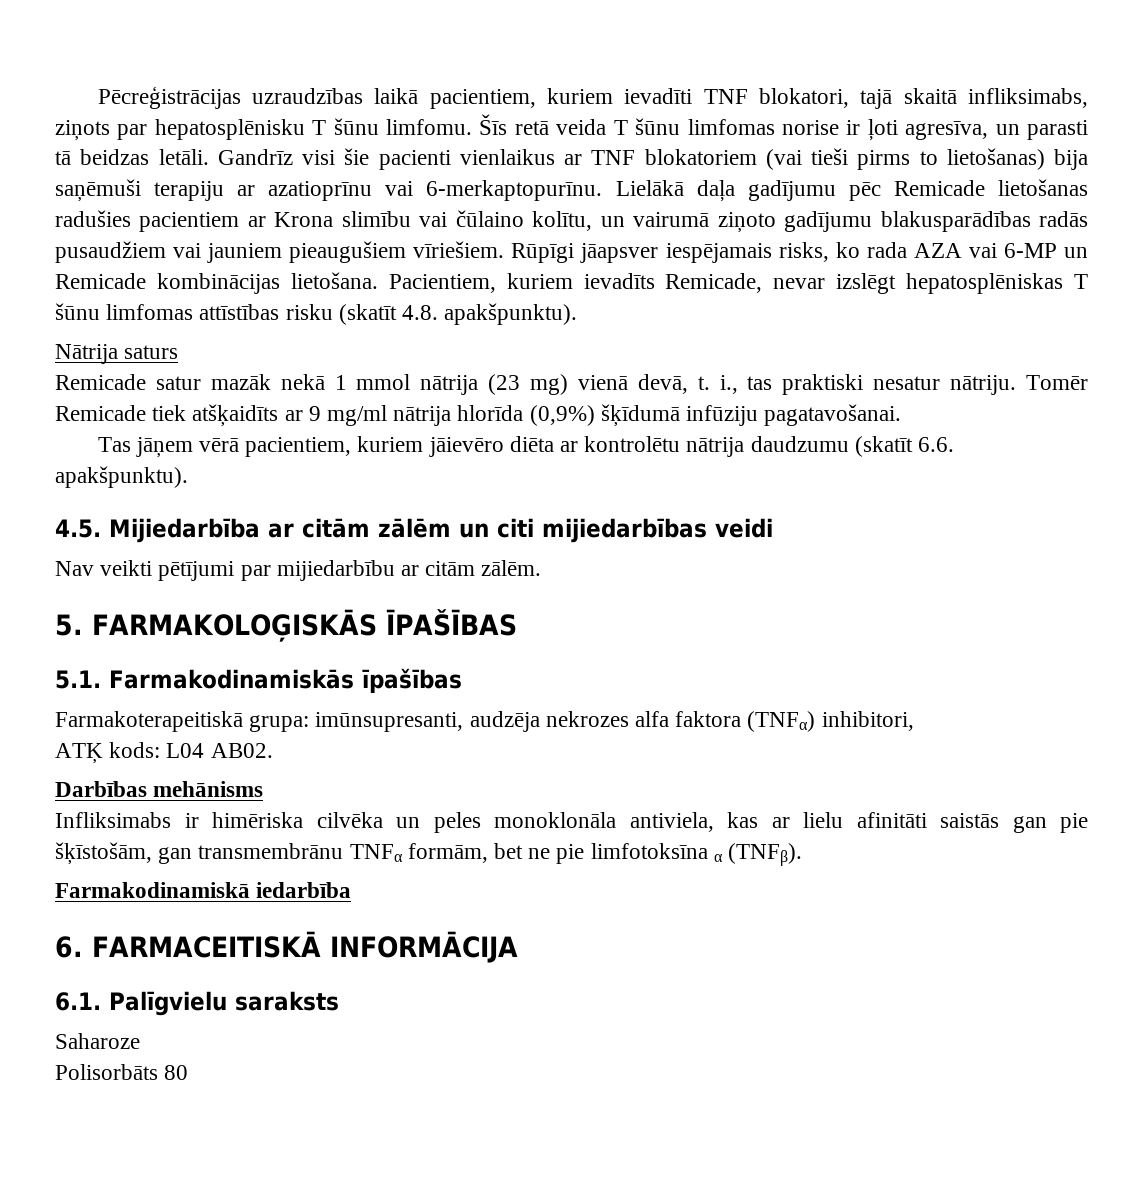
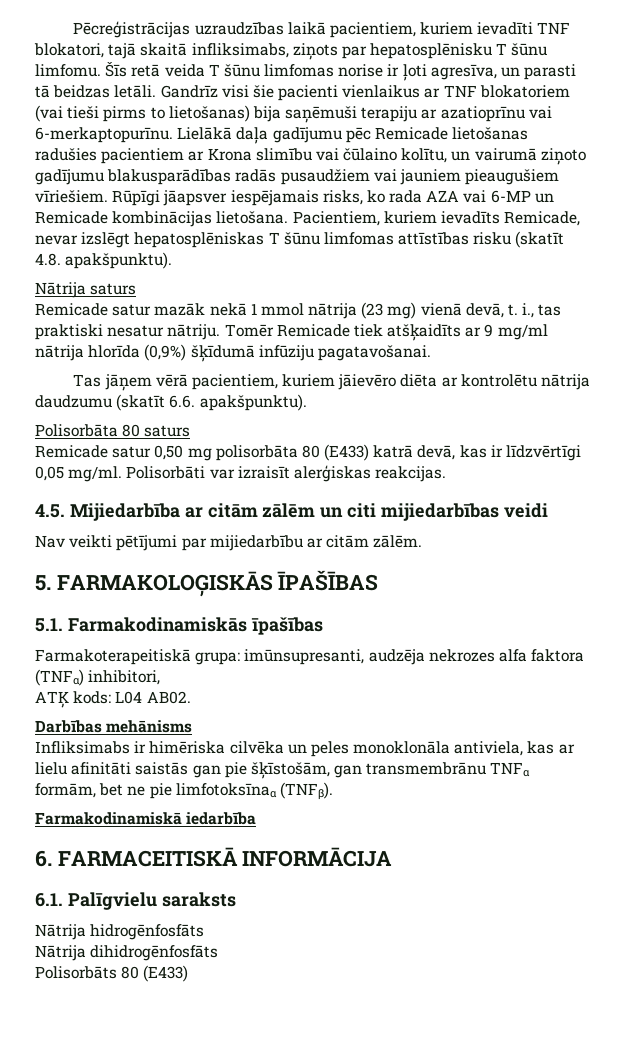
+ Polisorbāta 80 saturs
+ Remicade satur 0,50 mg polisorbāta 80 (E433) katrā devā, kas ir līdzvērtīgi 0,05 mg/ml. Polisorbāti var izraisīt alerģiskas reakcijas.
- Infliksimabs ir himēriska cilvēka un peles monoklonāla antiviela, kas ar lielu afinitāti saistās gan pie šķīstošām, gan transmembrānu TNFα formām, bet ne pie limfotoksīna α (TNFβ).
+ Infliksimabs ir himēriska cilvēka un peles monoklonāla antiviela, kas ar lielu afinitāti saistās gan pie šķīstošām, gan transmembrānu TNFα formām, bet ne pie limfotoksīnaα (TNFβ).
- Saharoze
+ Nātrija hidrogēnfosfāts
+ Nātrija dihidrogēnfosfāts
- Polisorbāts 80
+ Polisorbāts 80 (E433)

